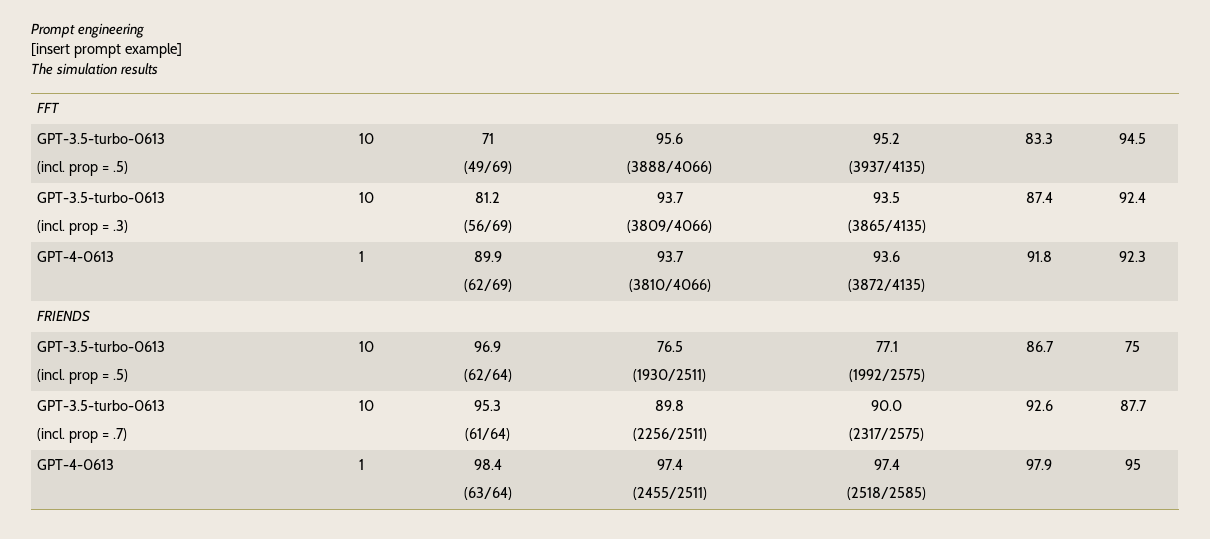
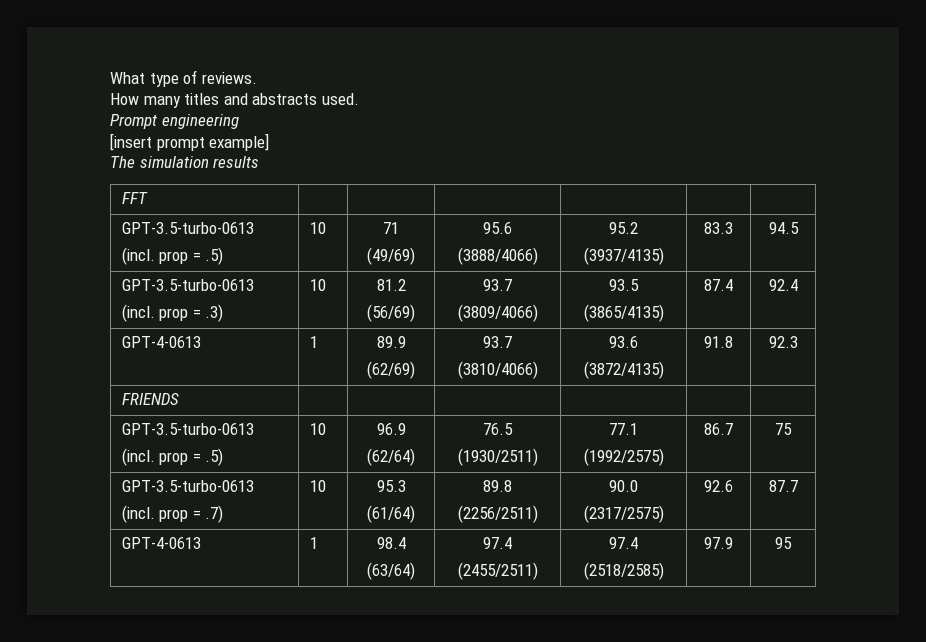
+ What type of reviews.
+ How many titles and abstracts used.

